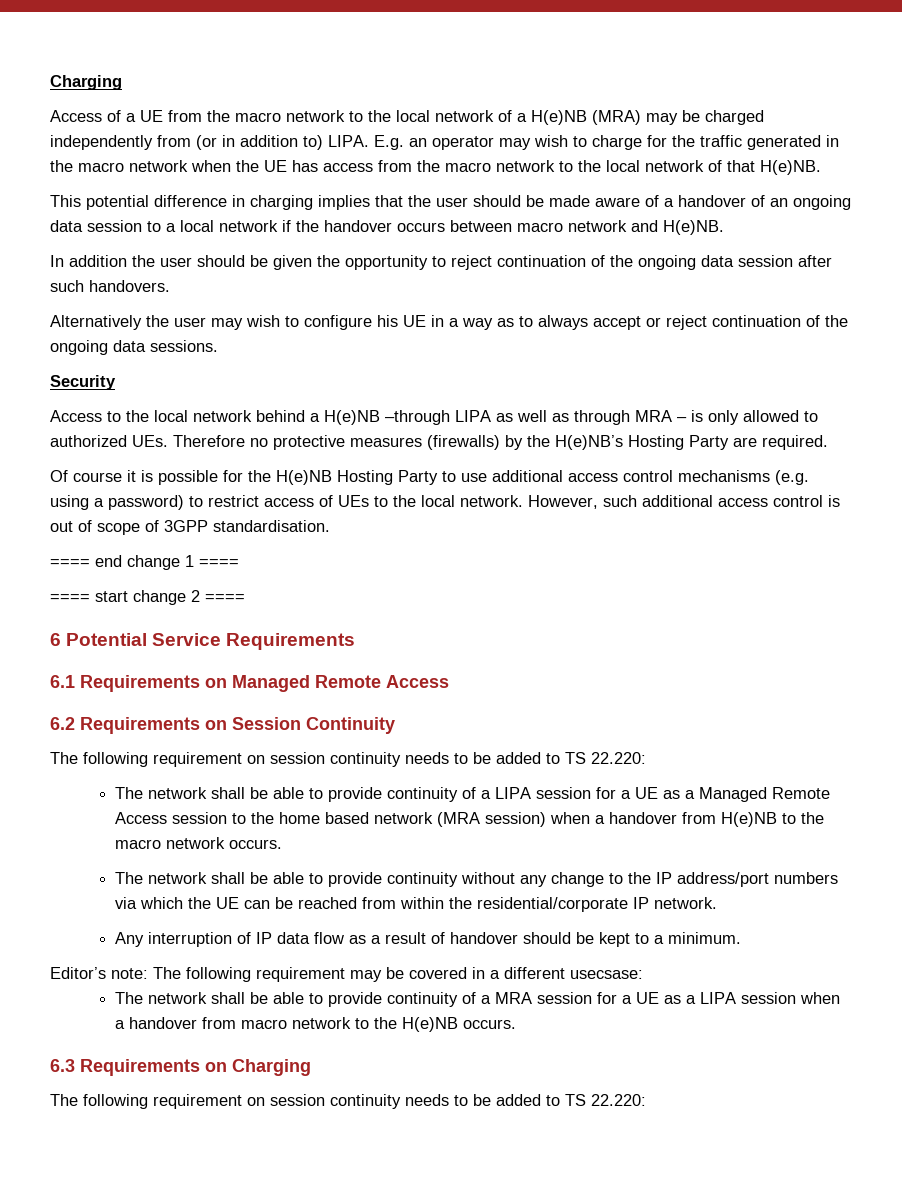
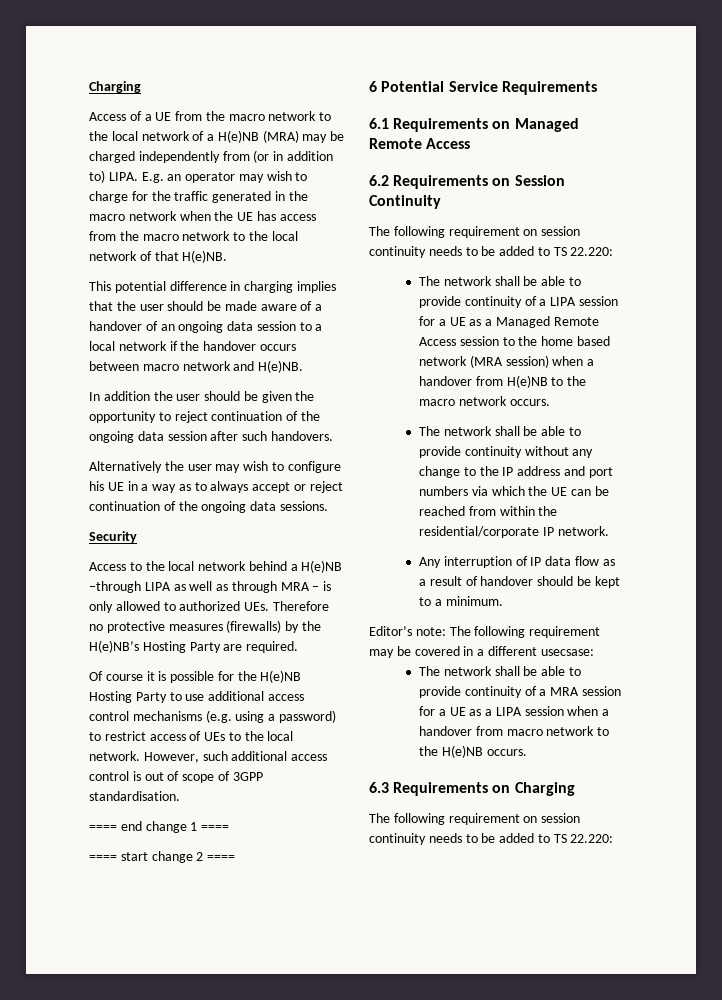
- The network shall be able to provide continuity without any change to the IP address/port numbers via which the UE can be reached from within the residential/corporate IP network.
+ The network shall be able to provide continuity without any change to the IP address and port numbers via which the UE can be reached from within the residential/corporate IP network.

